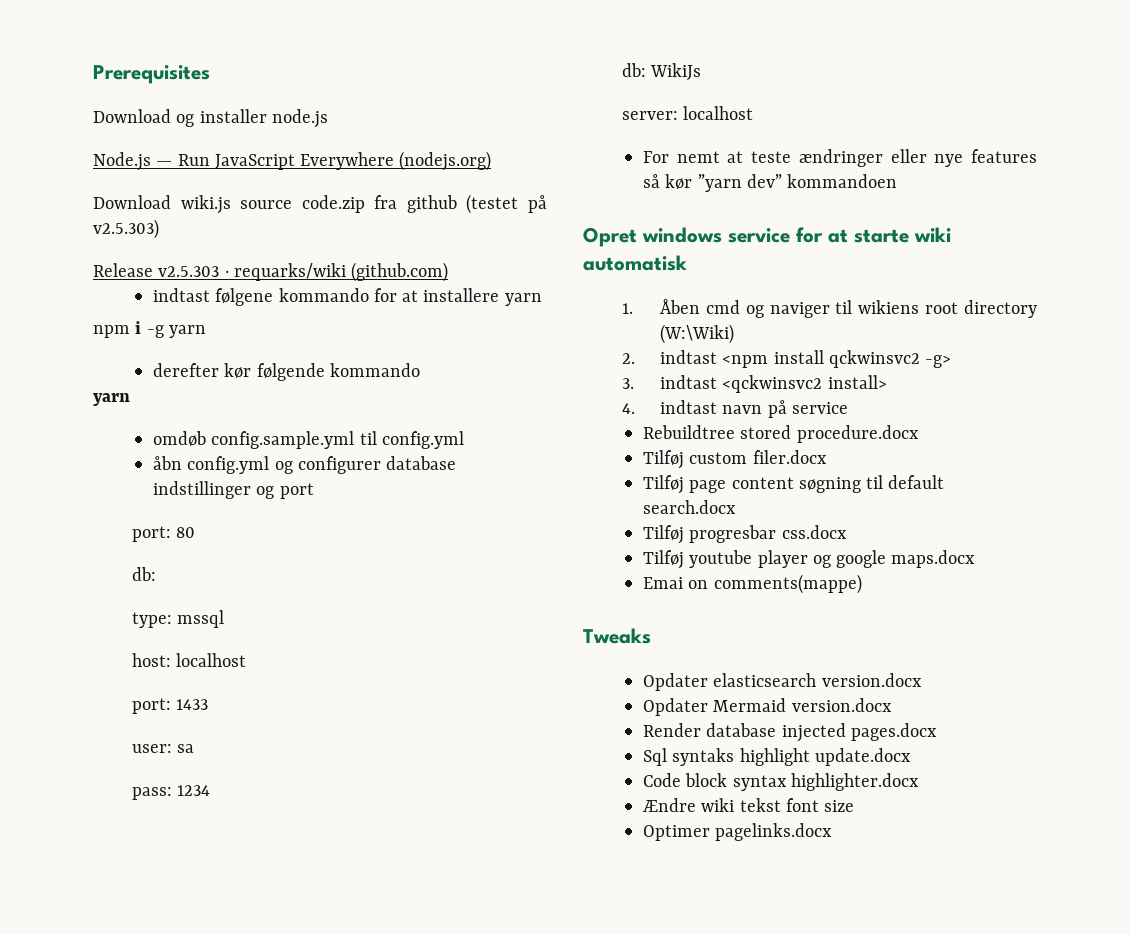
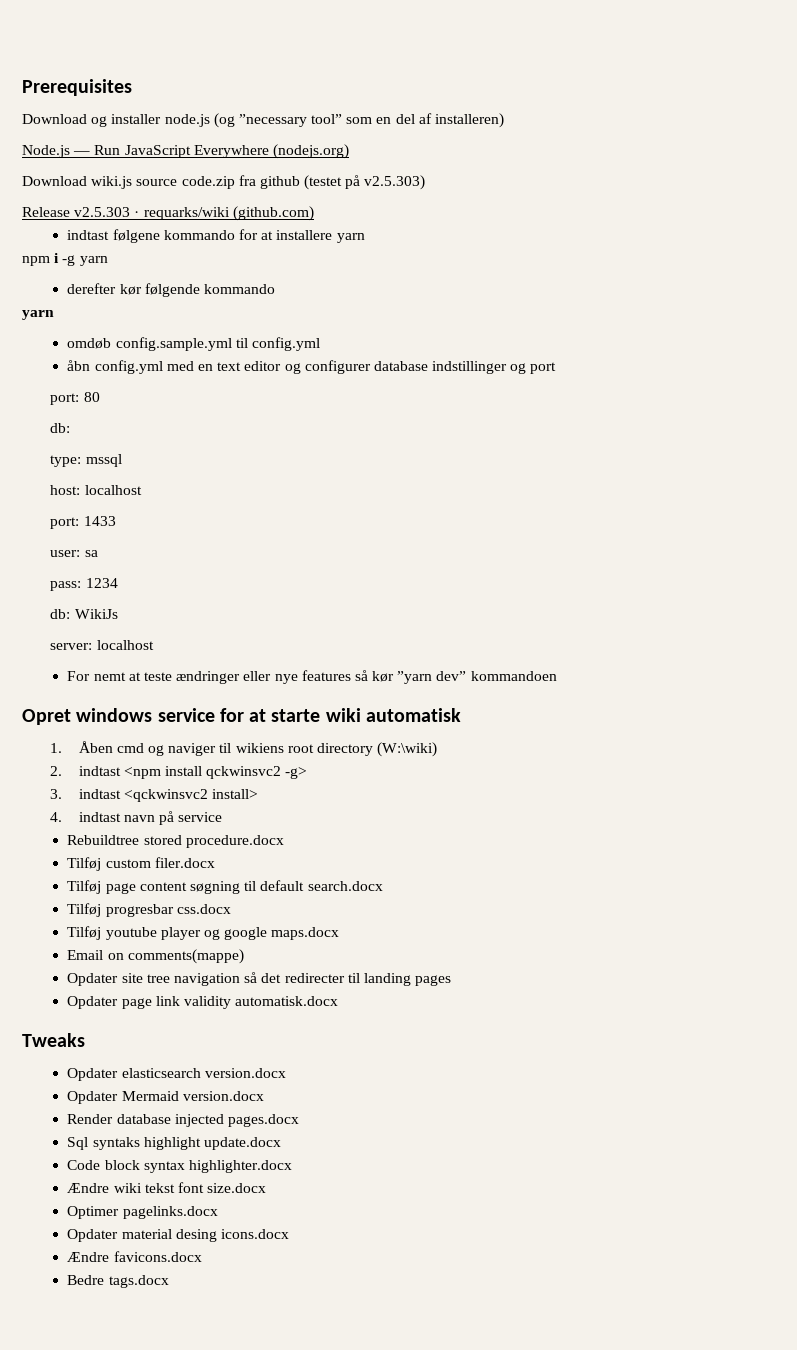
- Download og installer node.js
+ Download og installer node.js (og ”necessary tool” som en del af installeren)
- åbn config.yml og configurer database indstillinger og port
+ åbn config.yml med en text editor og configurer database indstillinger og port
- 1. Åben cmd og naviger til wikiens root directory (W:\Wiki)
+ 1. Åben cmd og naviger til wikiens root directory (W:\wiki)
- Emai on comments(mappe)
+ Email on comments(mappe)
+ Opdater site tree navigation så det redirecter til landing pages
+ Opdater page link validity automatisk.docx
- Ændre wiki tekst font size
+ Ændre wiki tekst font size.docx
+ Opdater material desing icons.docx
+ Ændre favicons.docx
+ Bedre tags.docx

